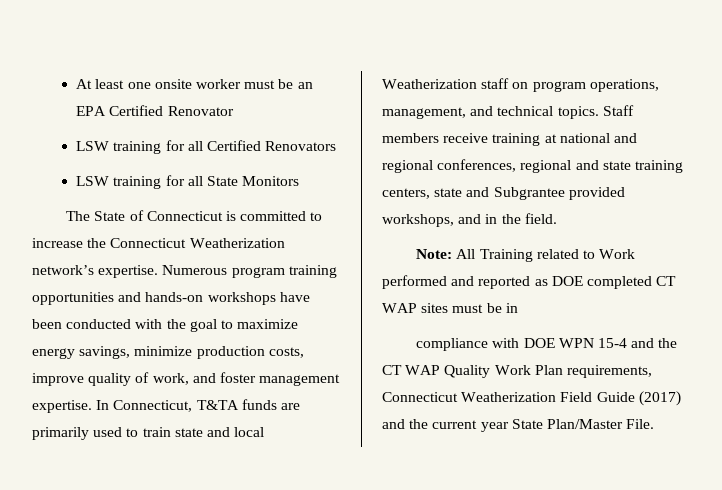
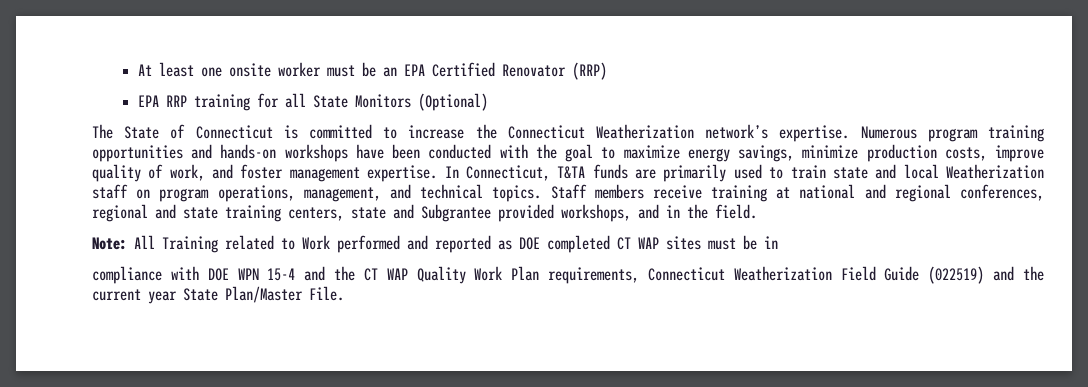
- At least one onsite worker must be an EPA Certified Renovator
- LSW training for all Certified Renovators
- LSW training for all State Monitors
+ At least one onsite worker must be an EPA Certified Renovator (RRP)
+ EPA RRP training for all State Monitors (Optional)
- compliance with DOE WPN 15-4 and the CT WAP Quality Work Plan requirements, Connecticut Weatherization Field Guide (2017) and the current year State Plan/Master File.
+ compliance with DOE WPN 15-4 and the CT WAP Quality Work Plan requirements, Connecticut Weatherization Field Guide (022519) and the current year State Plan/Master File.

